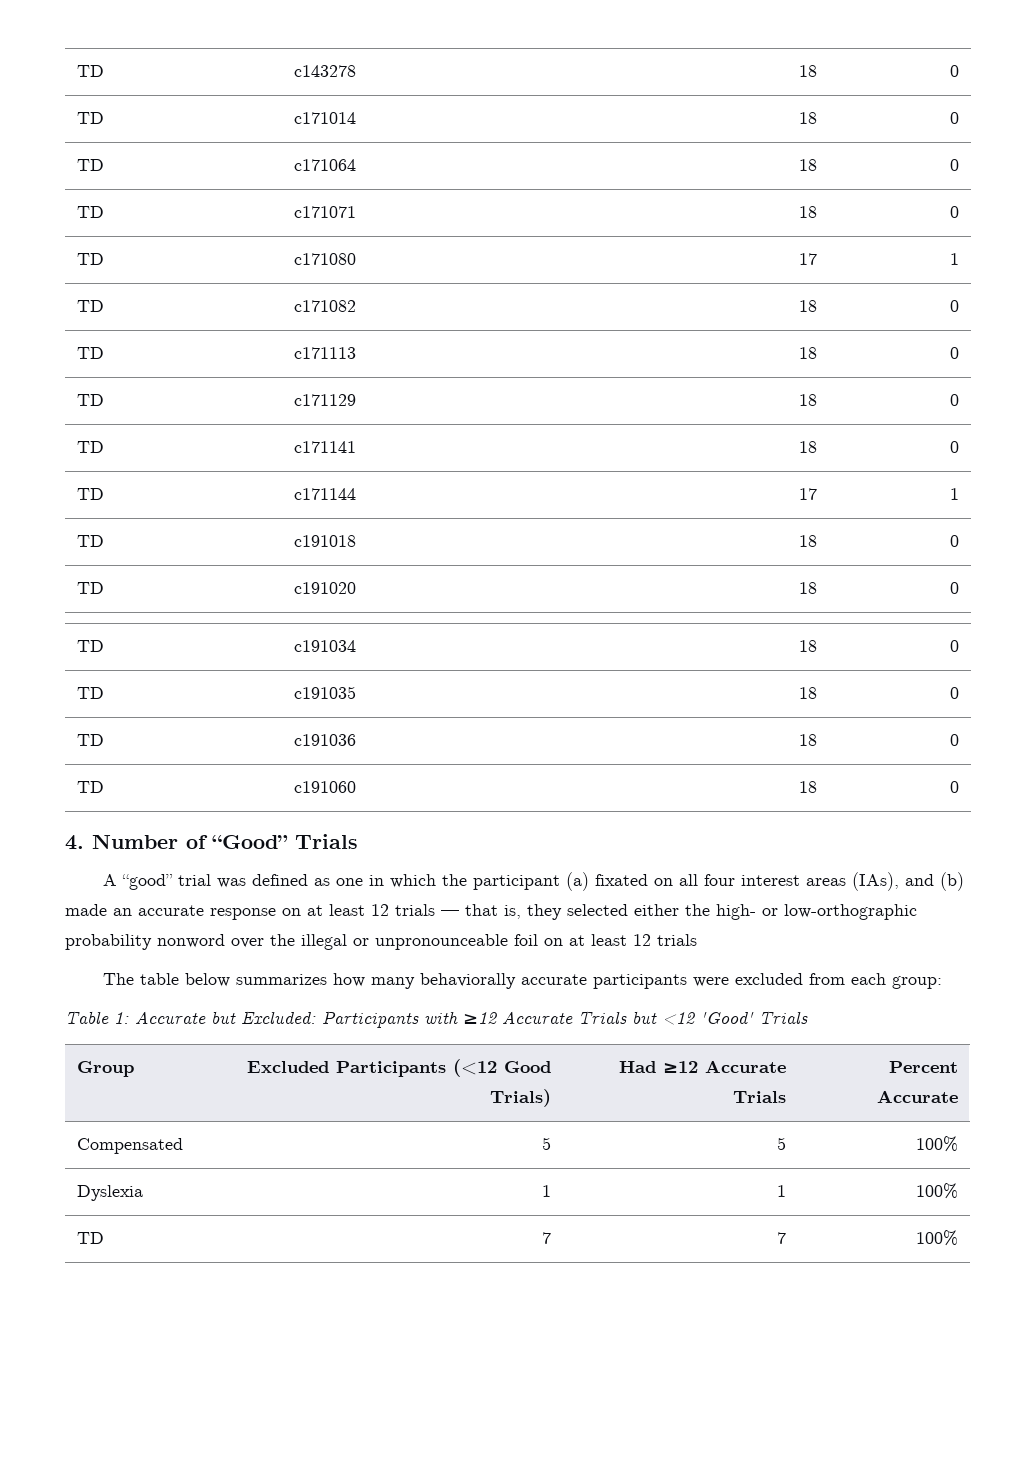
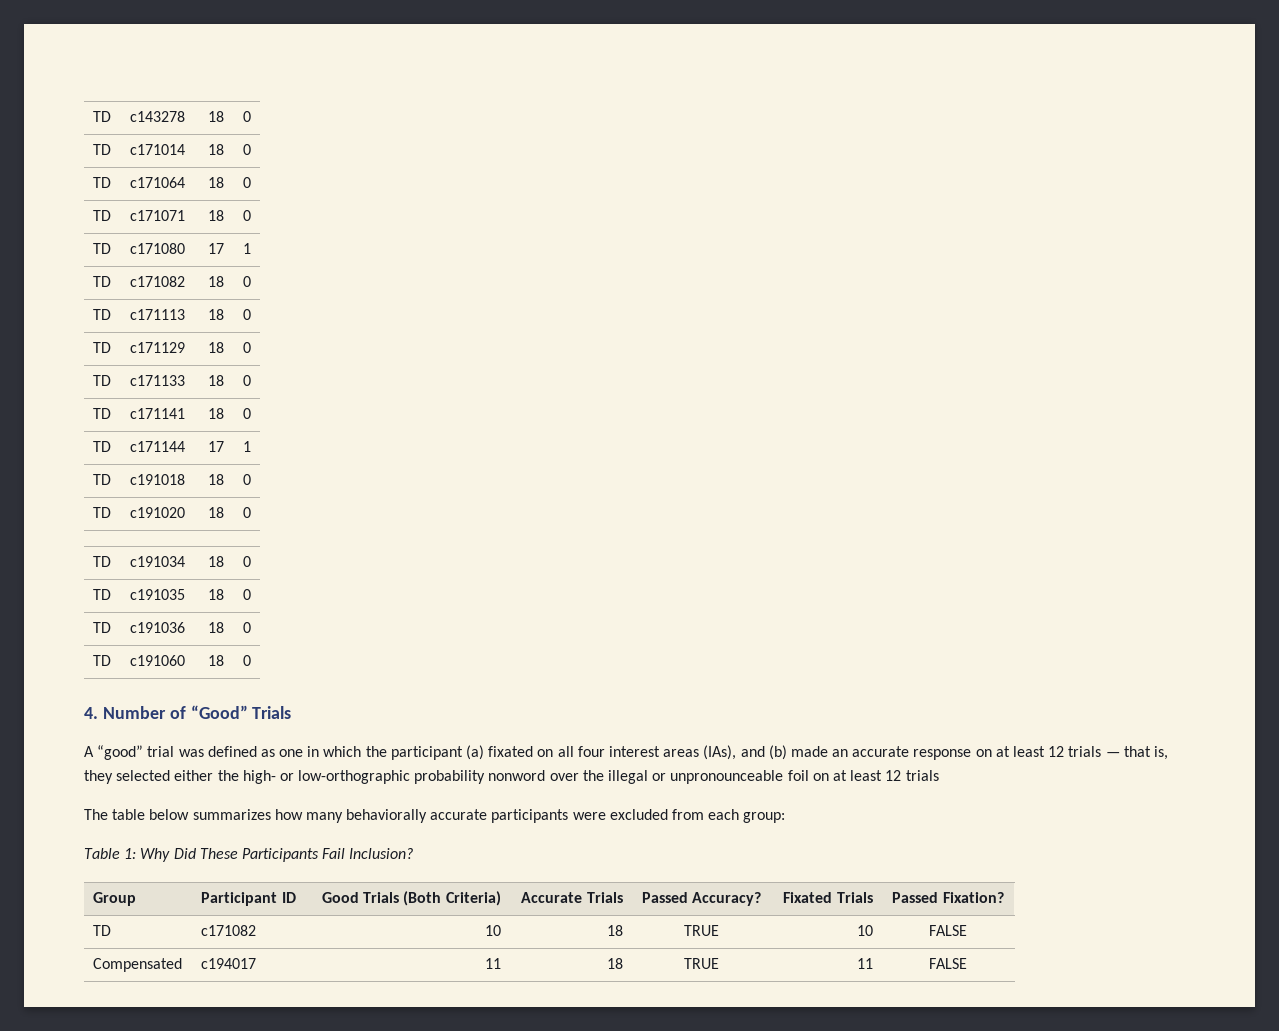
+ TD | c171133 | 18 | 0
- Table 1: Accurate but Excluded: Participants with ≥12 Accurate Trials but <12 'Good' Trials
- Group | Excluded Participants (<12 Good Trials) | Had ≥12 Accurate Trials | Percent Accurate
- Compensated | 5 | 5 | 100%
- Dyslexia | 1 | 1 | 100%
- TD | 7 | 7 | 100%
+ Table 1: Why Did These Participants Fail Inclusion?
+ Group | Participant ID | Good Trials (Both Criteria) | Accurate Trials | Passed Accuracy? | Fixated Trials | Passed Fixation?
+ TD | c171082 | 10 | 18 | TRUE | 10 | FALSE
+ Compensated | c194017 | 11 | 18 | TRUE | 11 | FALSE

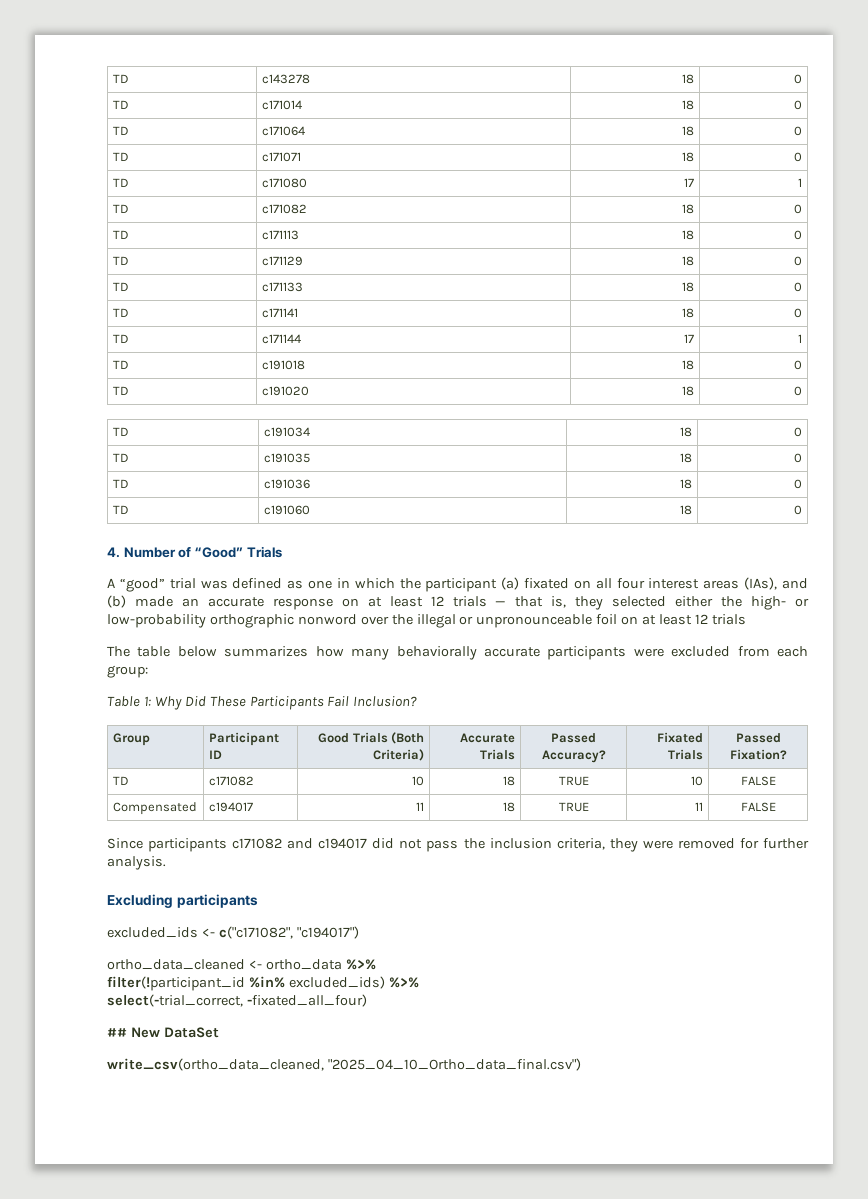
- A “good” trial was defined as one in which the participant (a) fixated on all four interest areas (IAs), and (b) made an accurate response on at least 12 trials — that is, they selected either the high- or low-orthographic probability nonword over the illegal or unpronounceable foil on at least 12 trials
+ A “good” trial was defined as one in which the participant (a) fixated on all four interest areas (IAs), and (b) made an accurate response on at least 12 trials — that is, they selected either the high- or low-probability orthographic nonword over the illegal or unpronounceable foil on at least 12 trials
+ Since participants c171082 and c194017 did not pass the inclusion criteria, they were removed for further analysis.
+ Excluding participants
+ excluded_ids <- c("c171082", "c194017")
+ ortho_data_cleaned <- ortho_data %>%
+ filter(!participant_id %in% excluded_ids) %>%
+ select(-trial_correct, -fixated_all_four)
+ ## New DataSet
+ write_csv(ortho_data_cleaned, "2025_04_10_Ortho_data_final.csv")

